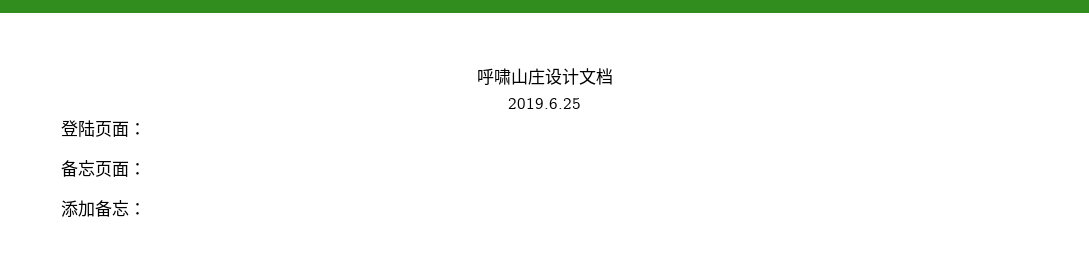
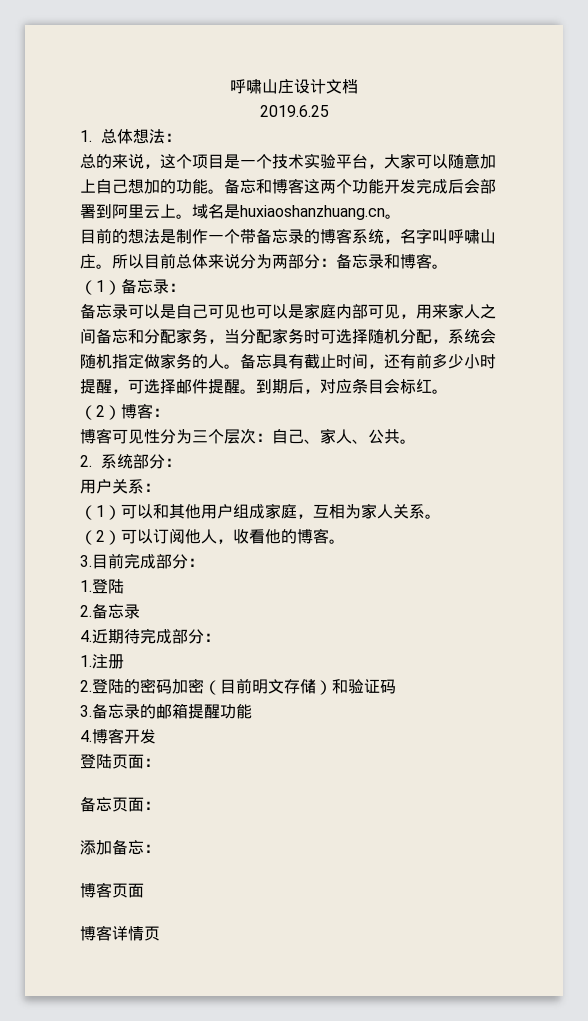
+ 1.总体想法：
+ 总的来说，这个项目是一个技术实验平台，大家可以随意加上自己想加的功能。备忘和博客这两个功能开发完成后会部署到阿里云上。域名是huxiaoshanzhuang.cn。
+ 目前的想法是制作一个带备忘录的博客系统，名字叫呼啸山庄。所以目前总体来说分为两部分：备忘录和博客。
+ （1）备忘录：
+ 备忘录可以是自己可见也可以是家庭内部可见，用来家人之间备忘和分配家务，当分配家务时可选择随机分配，系统会随机指定做家务的人。备忘具有截止时间，还有前多少小时提醒，可选择邮件提醒。到期后，对应条目会标红。
+ （2）博客：
+ 博客可见性分为三个层次：自己、家人、公共。
+ 2.系统部分：
+ 用户关系：
+ （1）可以和其他用户组成家庭，互相为家人关系。
+ （2）可以订阅他人，收看他的博客。
+ 3.目前完成部分：
+ 1.登陆
+ 2.备忘录
+ 4.近期待完成部分：
+ 1.注册
+ 2.登陆的密码加密（目前明文存储）和验证码
+ 3.备忘录的邮箱提醒功能
+ 4.博客开发
+ 博客页面
+ 博客详情页

